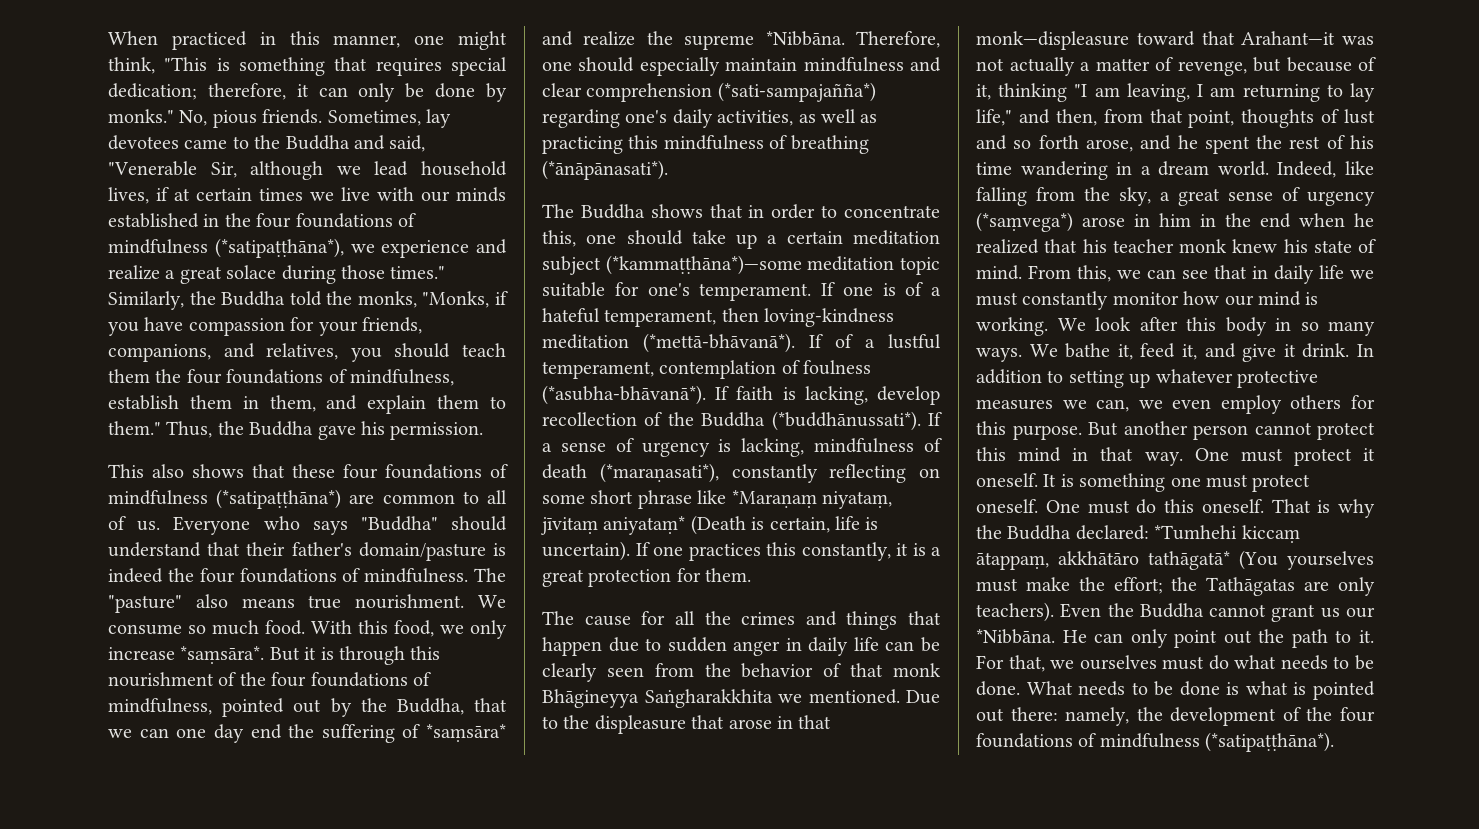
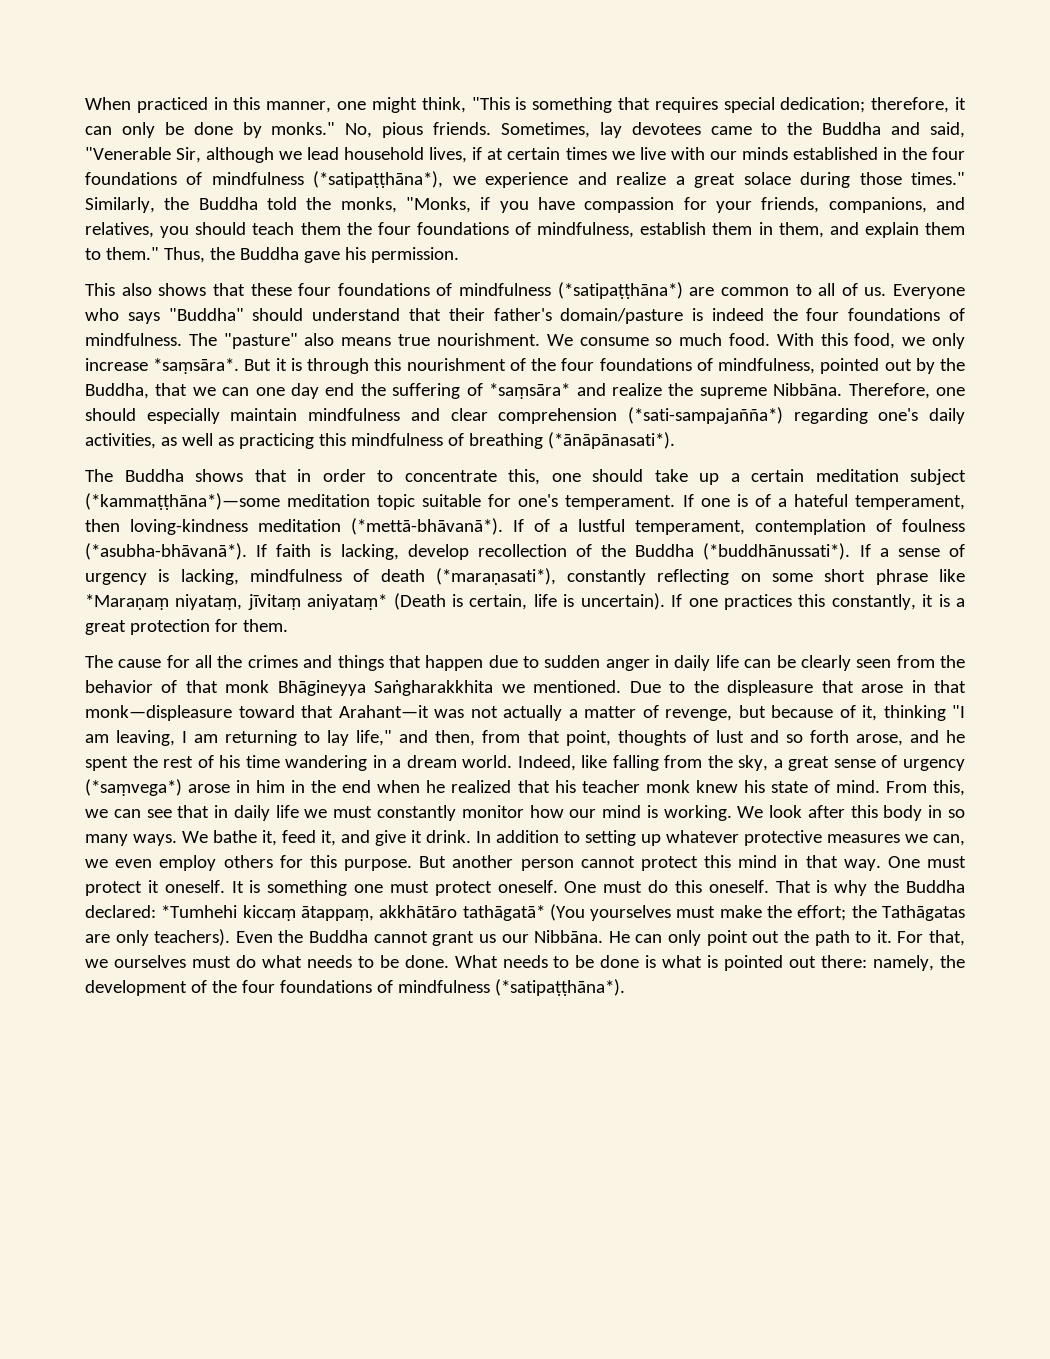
- But it is through this nourishment of the four foundations of mindfulness, pointed out by the Buddha, that we can one day end the suffering of *saṃsāra* and realize the supreme *Nibbāna.
+ But it is through this nourishment of the four foundations of mindfulness, pointed out by the Buddha, that we can one day end the suffering of *saṃsāra* and realize the supreme Nibbāna.
- Even the Buddha cannot grant us our *Nibbāna.
+ Even the Buddha cannot grant us our Nibbāna.

